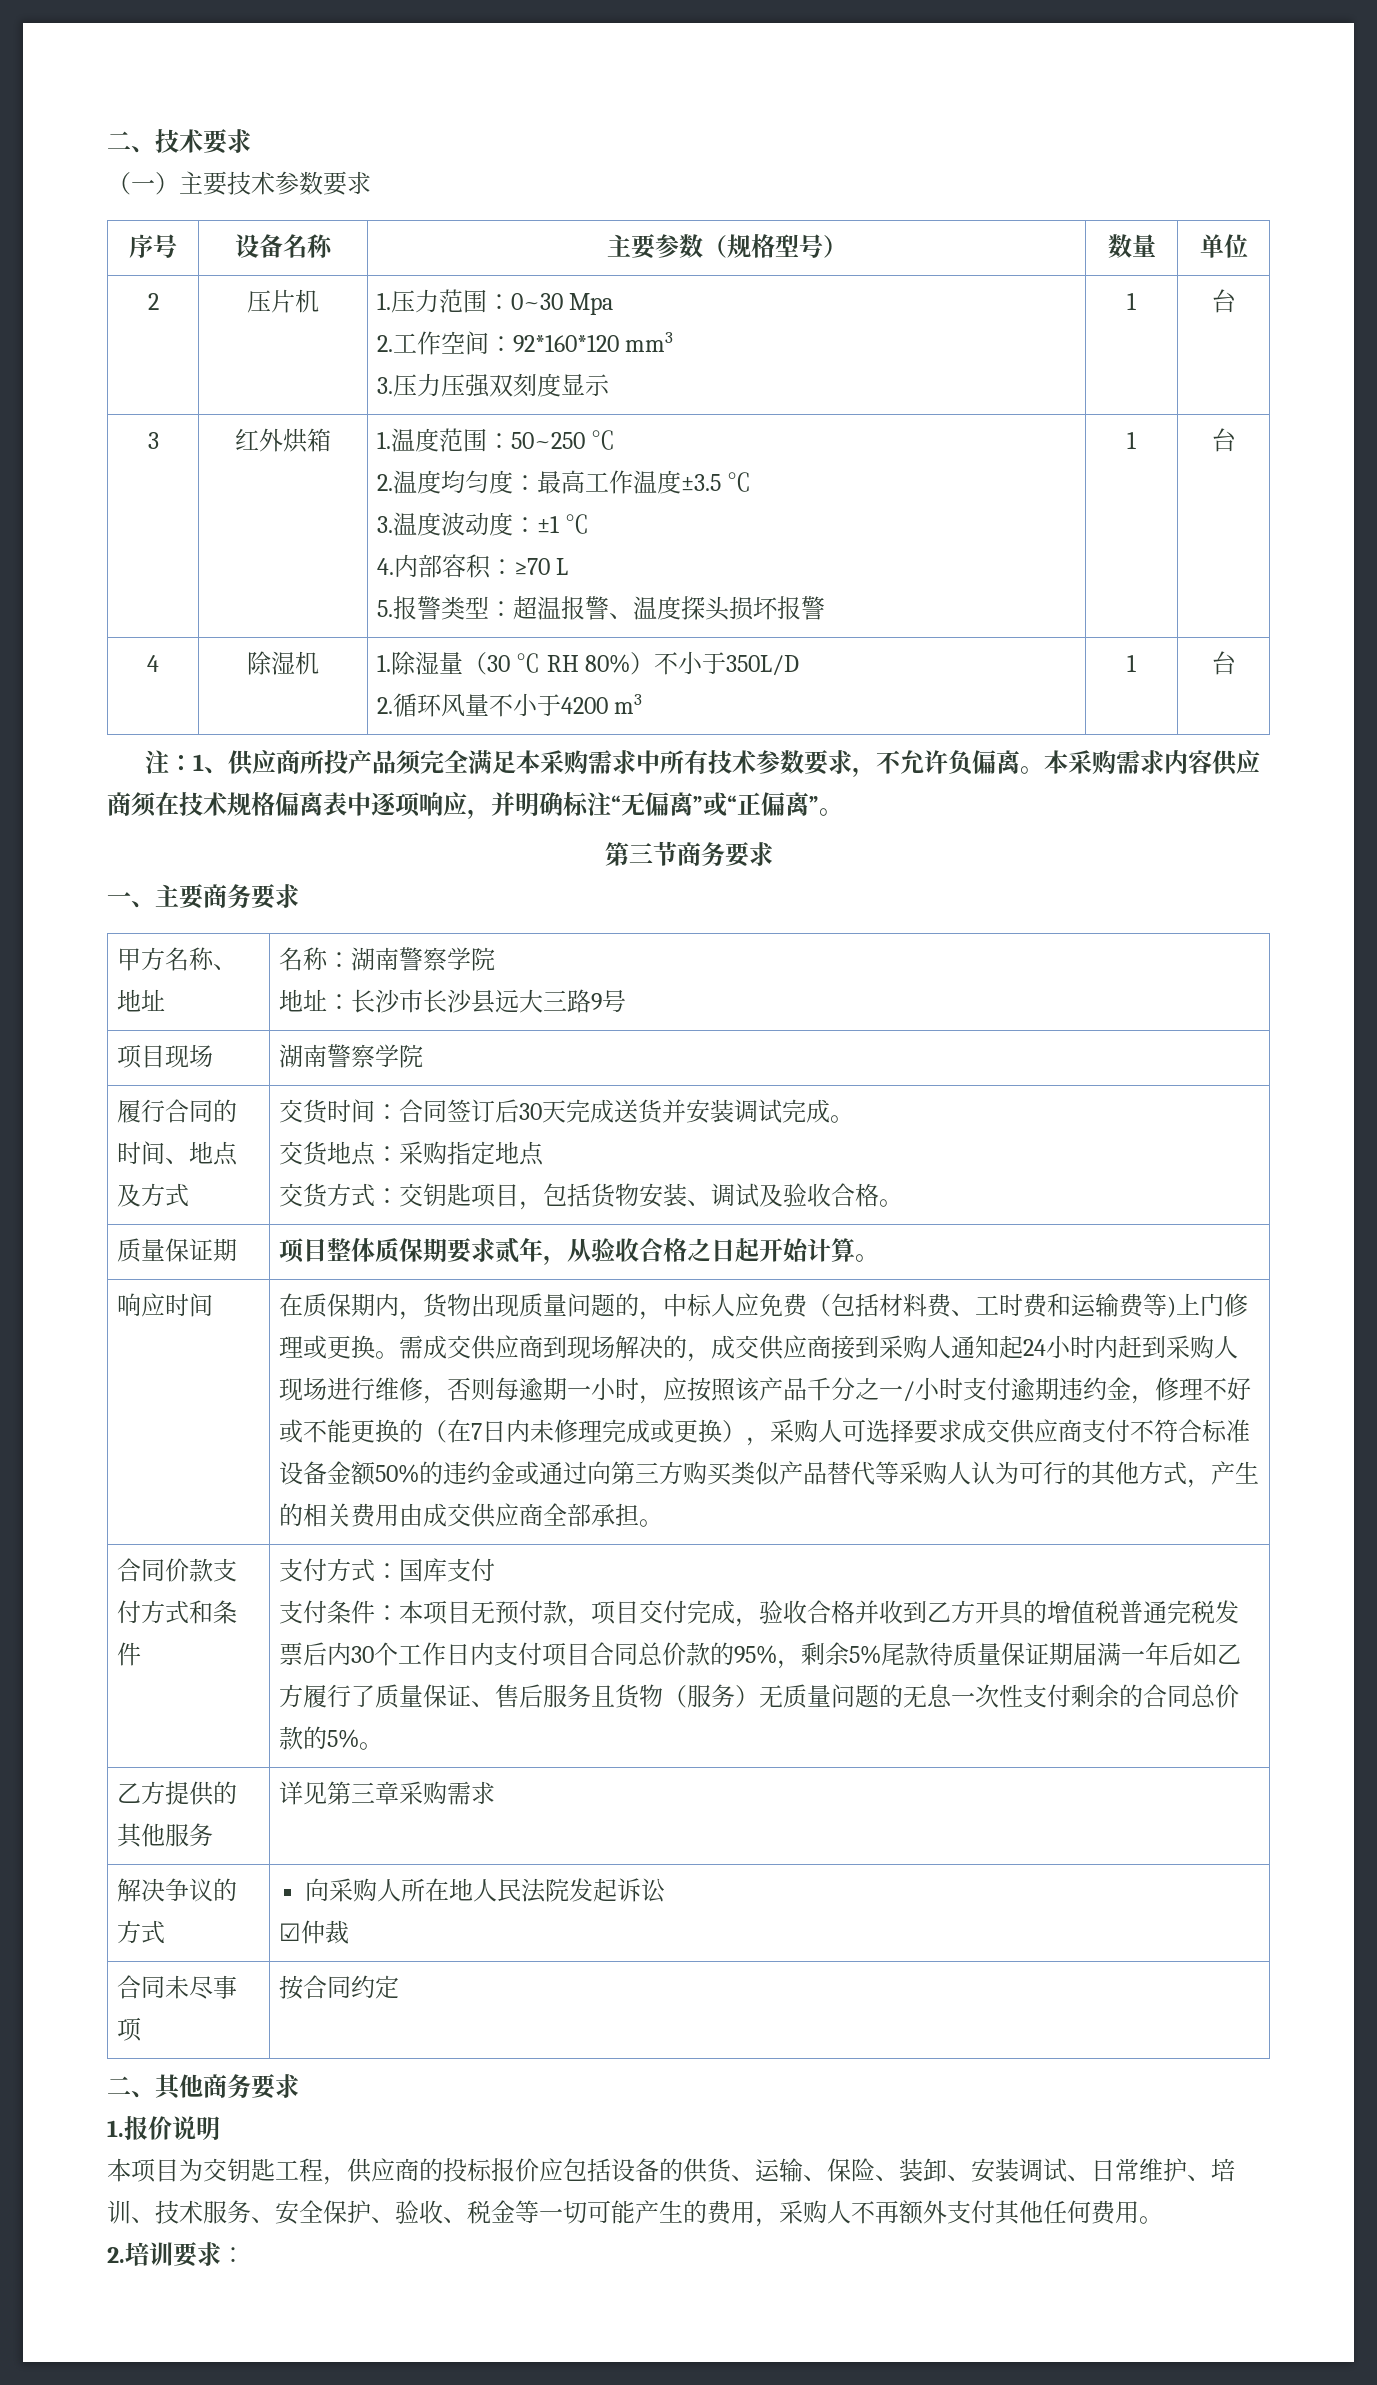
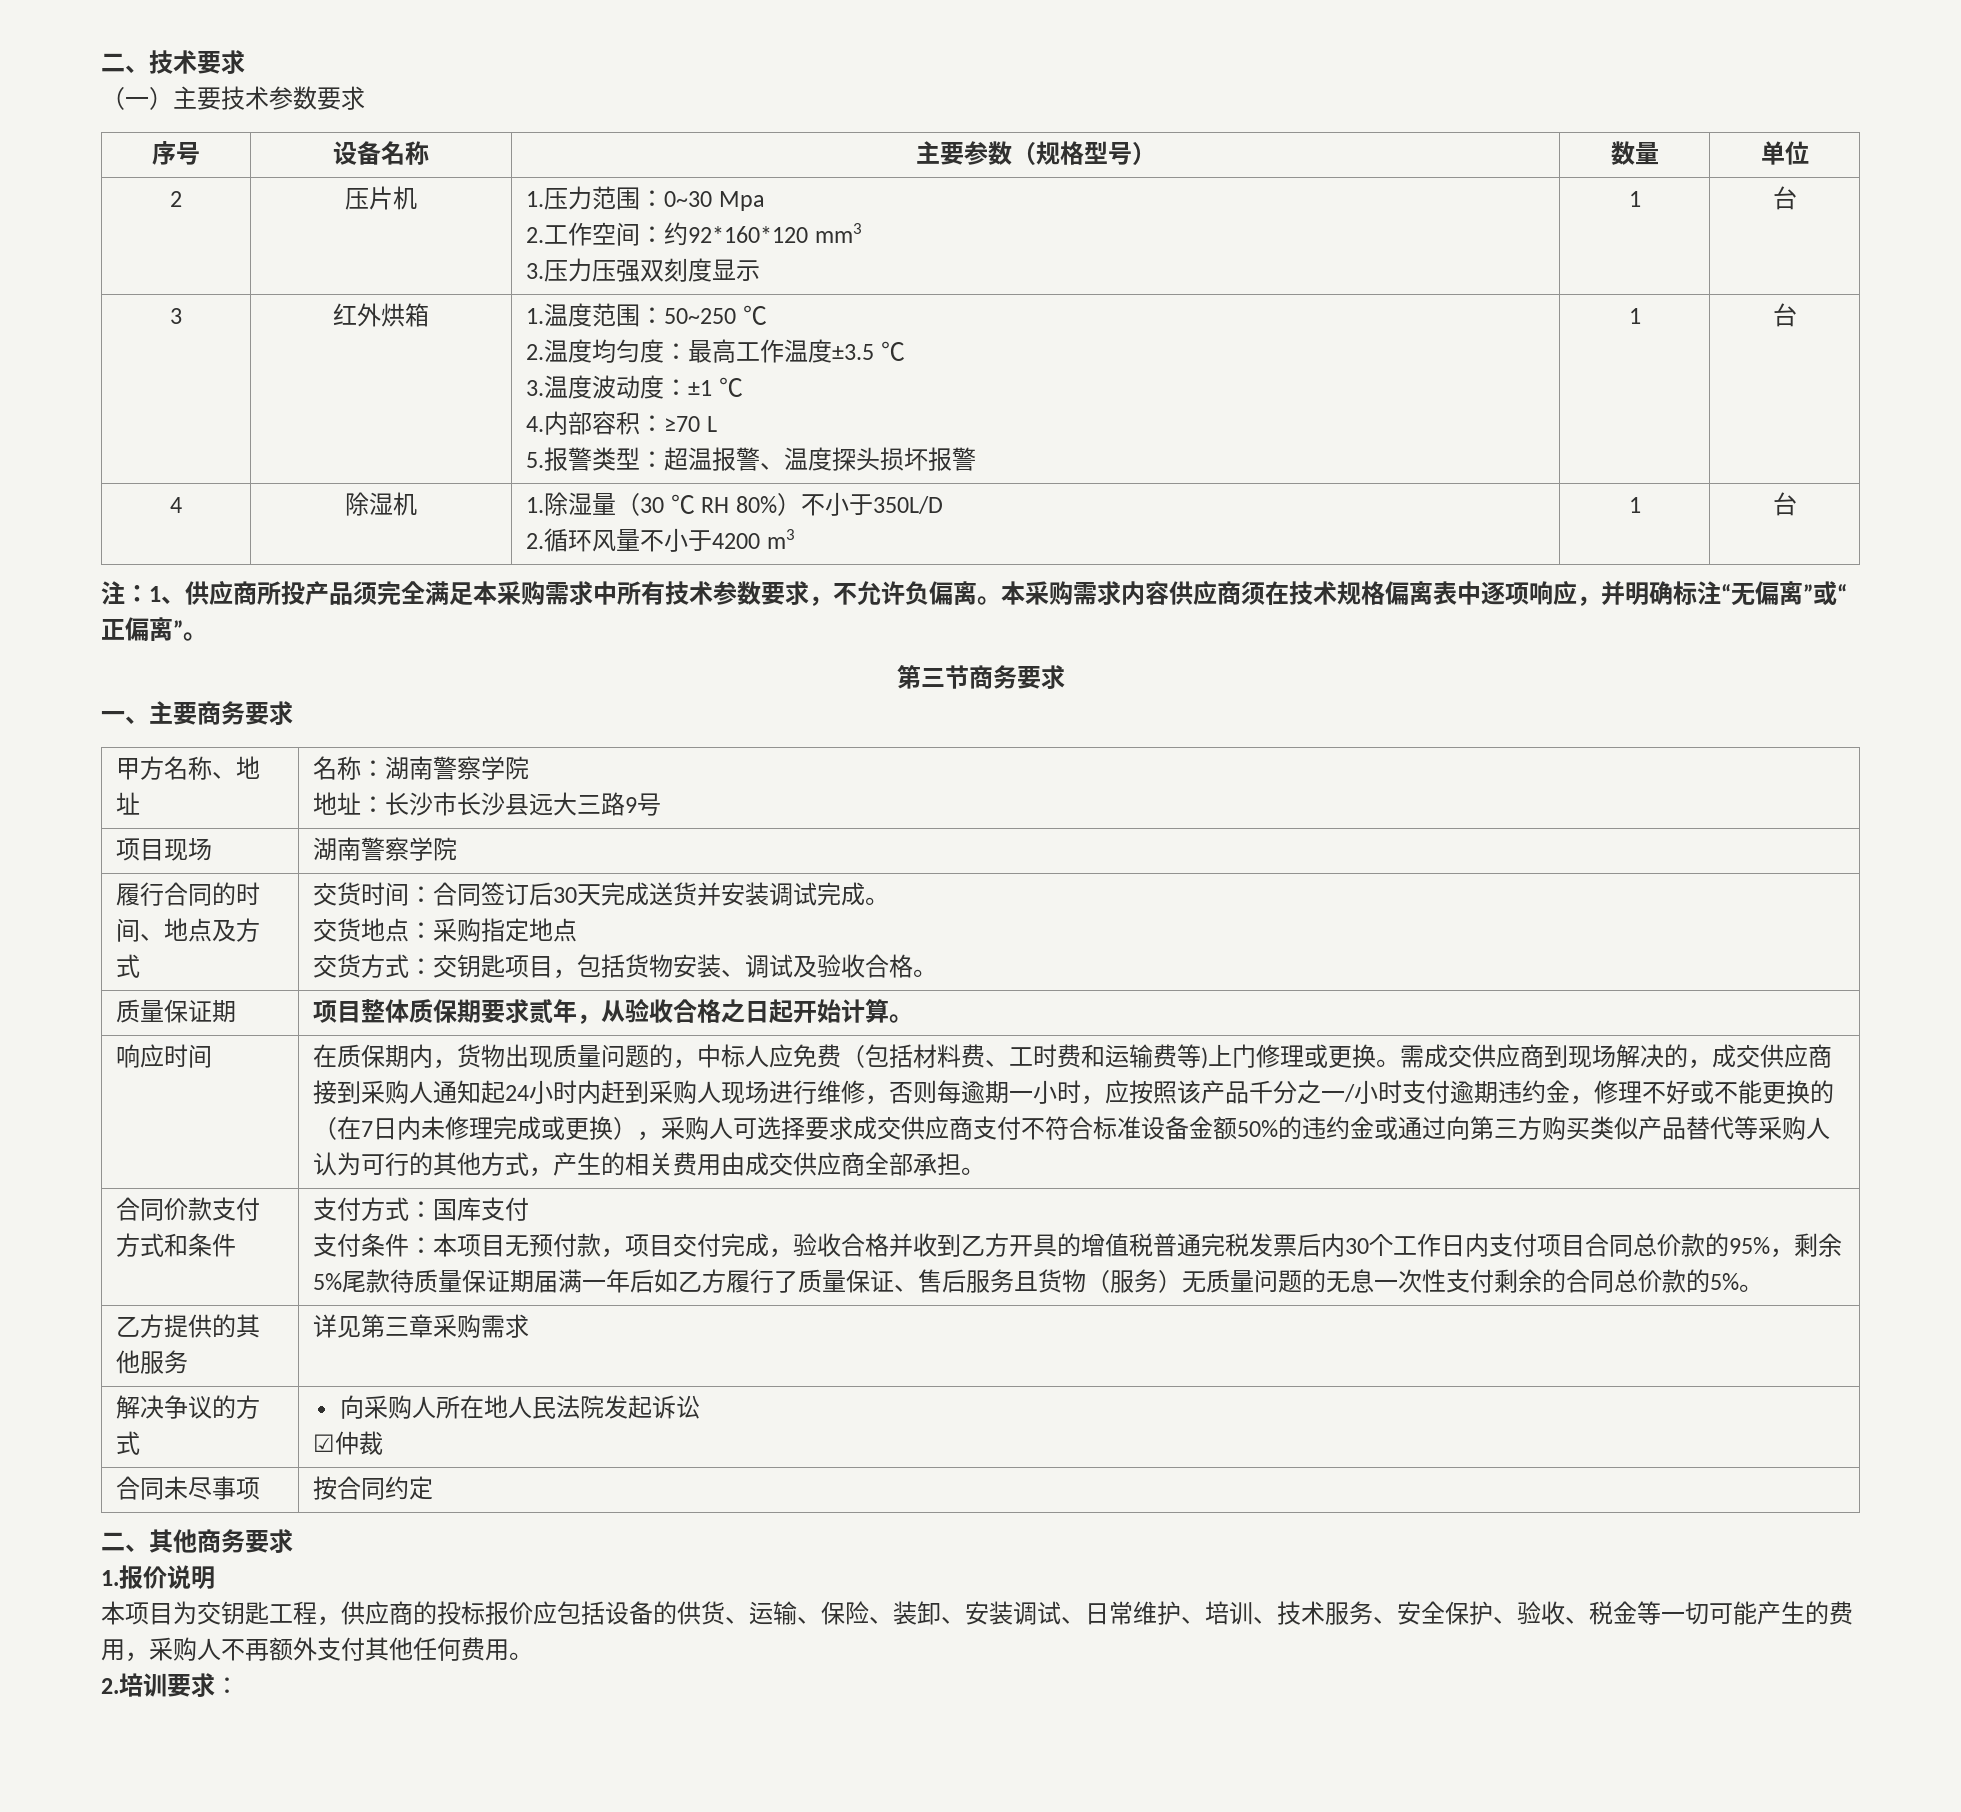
  2 | 压片机 | 1.压力范围：0~30 Mpa
- 2.工作空间：92*160*120 mm3
+ 2.工作空间：约92*160*120 mm3

